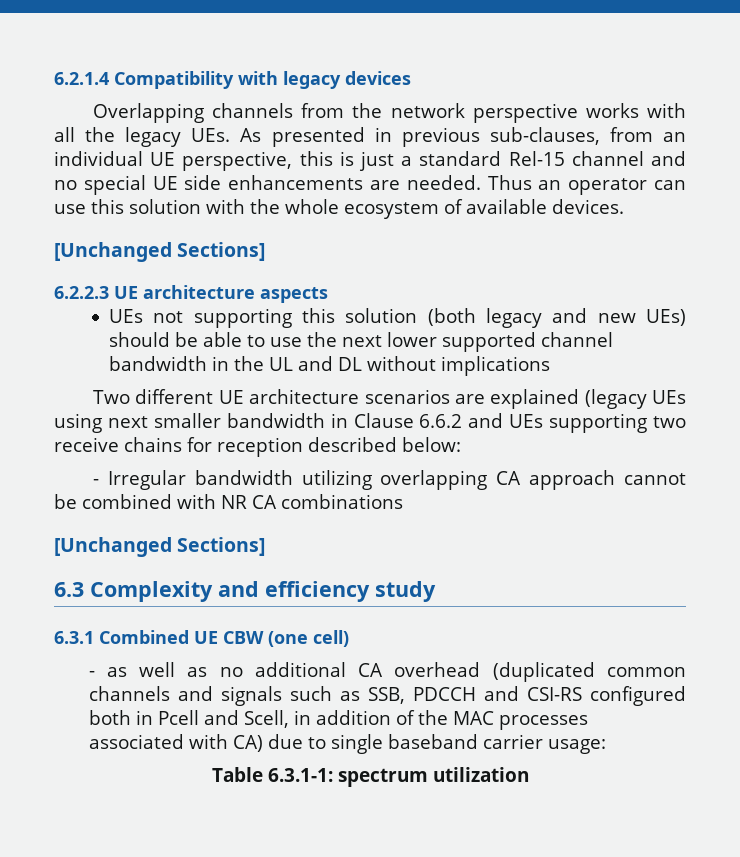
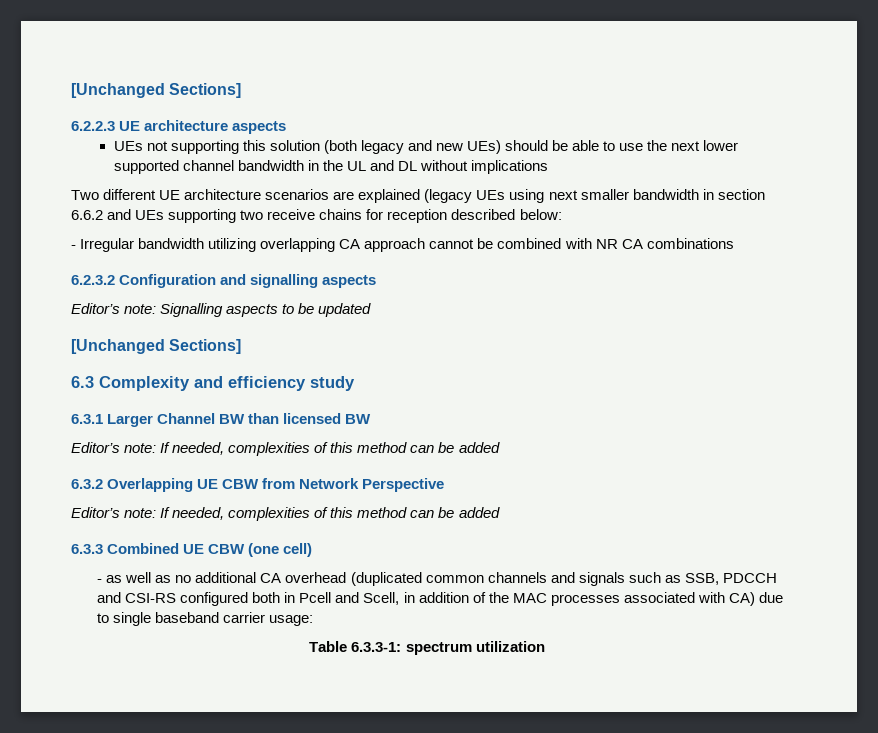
- 6.2.1.4 Compatibility with legacy devices
- Overlapping channels from the network perspective works with all the legacy UEs. As presented in previous sub-clauses, from an individual UE perspective, this is just a standard Rel-15 channel and no special UE side enhancements are needed. Thus an operator can use this solution with the whole ecosystem of available devices.
- Two different UE architecture scenarios are explained (legacy UEs using next smaller bandwidth in Clause 6.6.2 and UEs supporting two receive chains for reception described below:
+ Two different UE architecture scenarios are explained (legacy UEs using next smaller bandwidth in section 6.6.2 and UEs supporting two receive chains for reception described below:
+ 6.2.3.2 Configuration and signalling aspects
+ Editor’s note: Signalling aspects to be updated
- 6.3.1 Combined UE CBW (one cell)
+ 6.3.1 Larger Channel BW than licensed BW
+ Editor’s note: If needed, complexities of this method can be added
+ 6.3.2 Overlapping UE CBW from Network Perspective
+ Editor’s note: If needed, complexities of this method can be added
+ 6.3.3 Combined UE CBW (one cell)
- Table 6.3.1-1: spectrum utilization
+ Table 6.3.3-1: spectrum utilization

